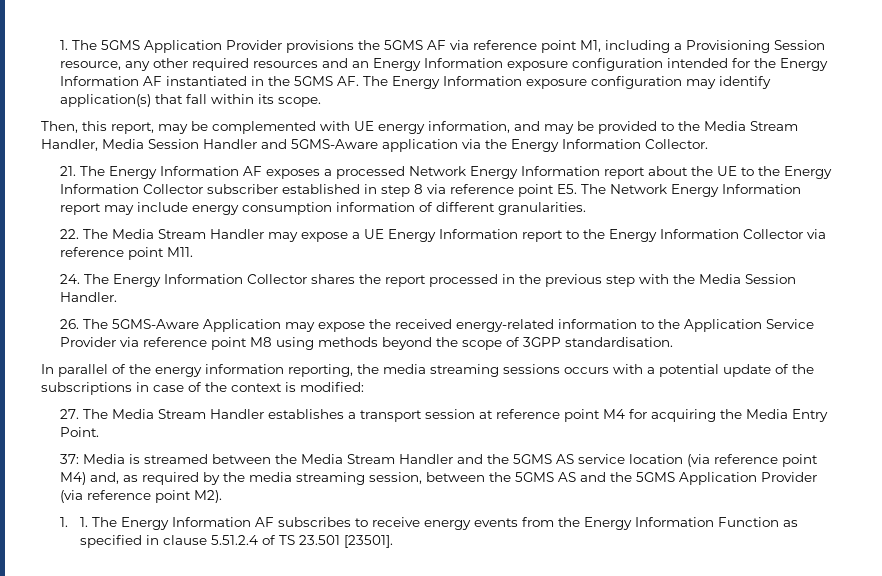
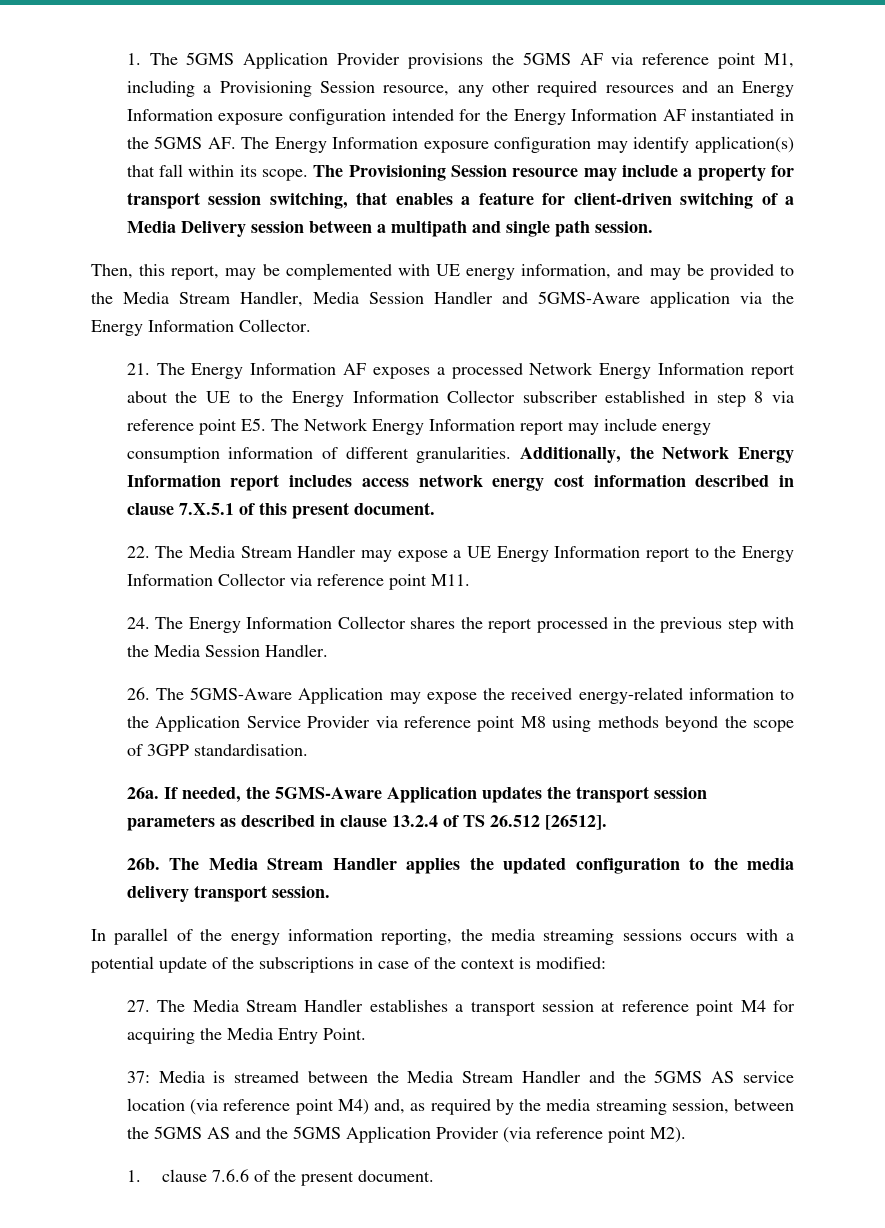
+ The Provisioning Session resource may include a property for transport session switching, that enables a feature for client-driven switching of a Media Delivery session between a multipath and single path session.
+ Additionally, the Network Energy Information report includes access network energy cost information described in clause 7.X.5.1 of this present document.
+ 26a. If needed, the 5GMS-Aware Application updates the transport session parameters as described in clause 13.2.4 of TS 26.512 [26512].
+ 26b. The Media Stream Handler applies the updated configuration to the media delivery transport session.
- 1. 1. The Energy Information AF subscribes to receive energy events from the Energy Information Function as specified in clause 5.51.2.4 of TS 23.501 [23501].
+ 1. clause 7.6.6 of the present document.

